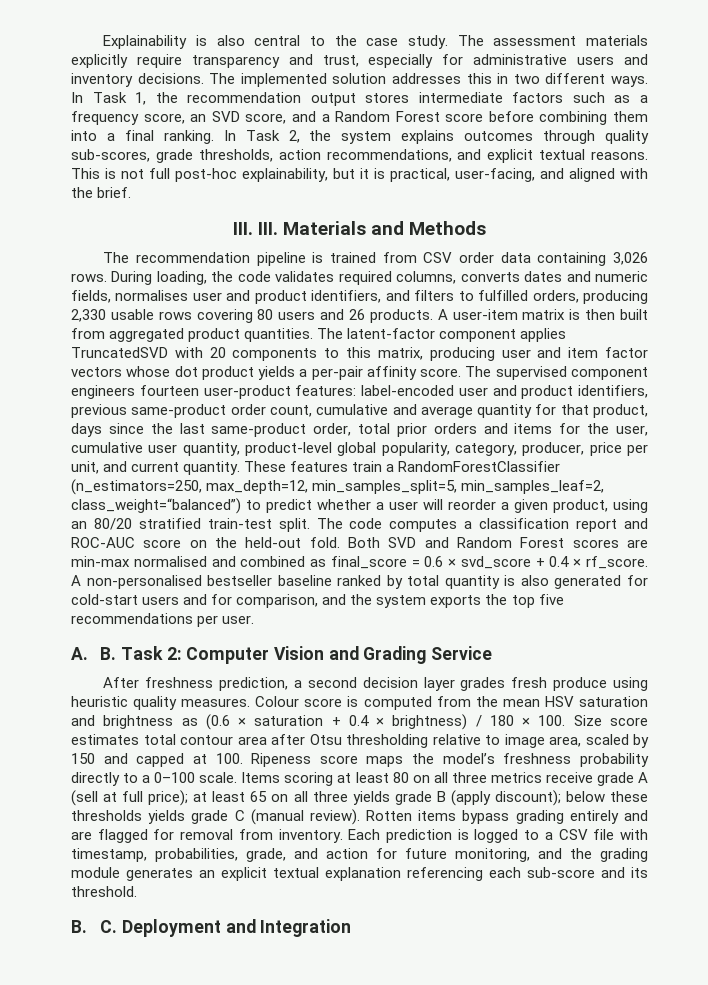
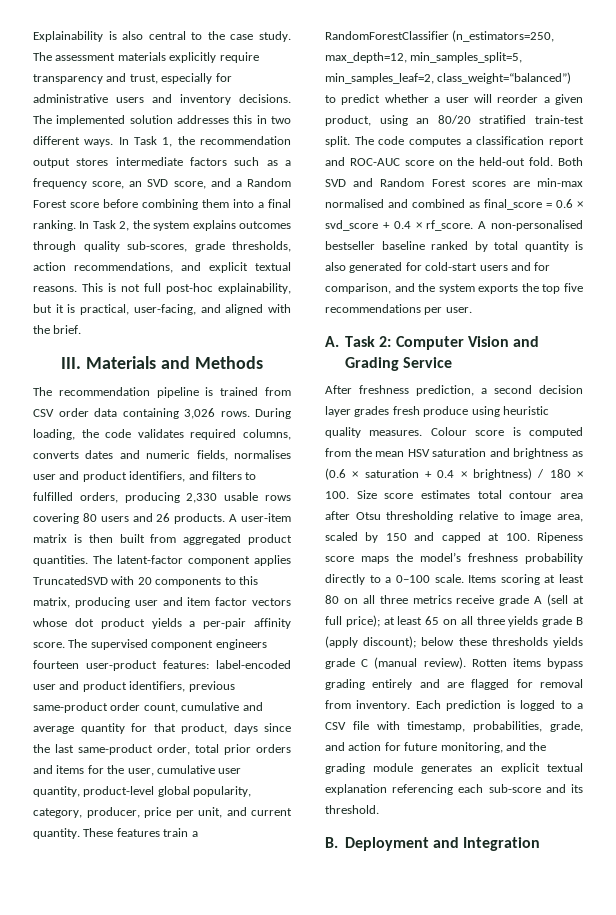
- III. III. Materials and Methods
+ III. Materials and Methods
- A. B. Task 2: Computer Vision and Grading Service
+ A. Task 2: Computer Vision and Grading Service
- B. C. Deployment and Integration
+ B. Deployment and Integration

